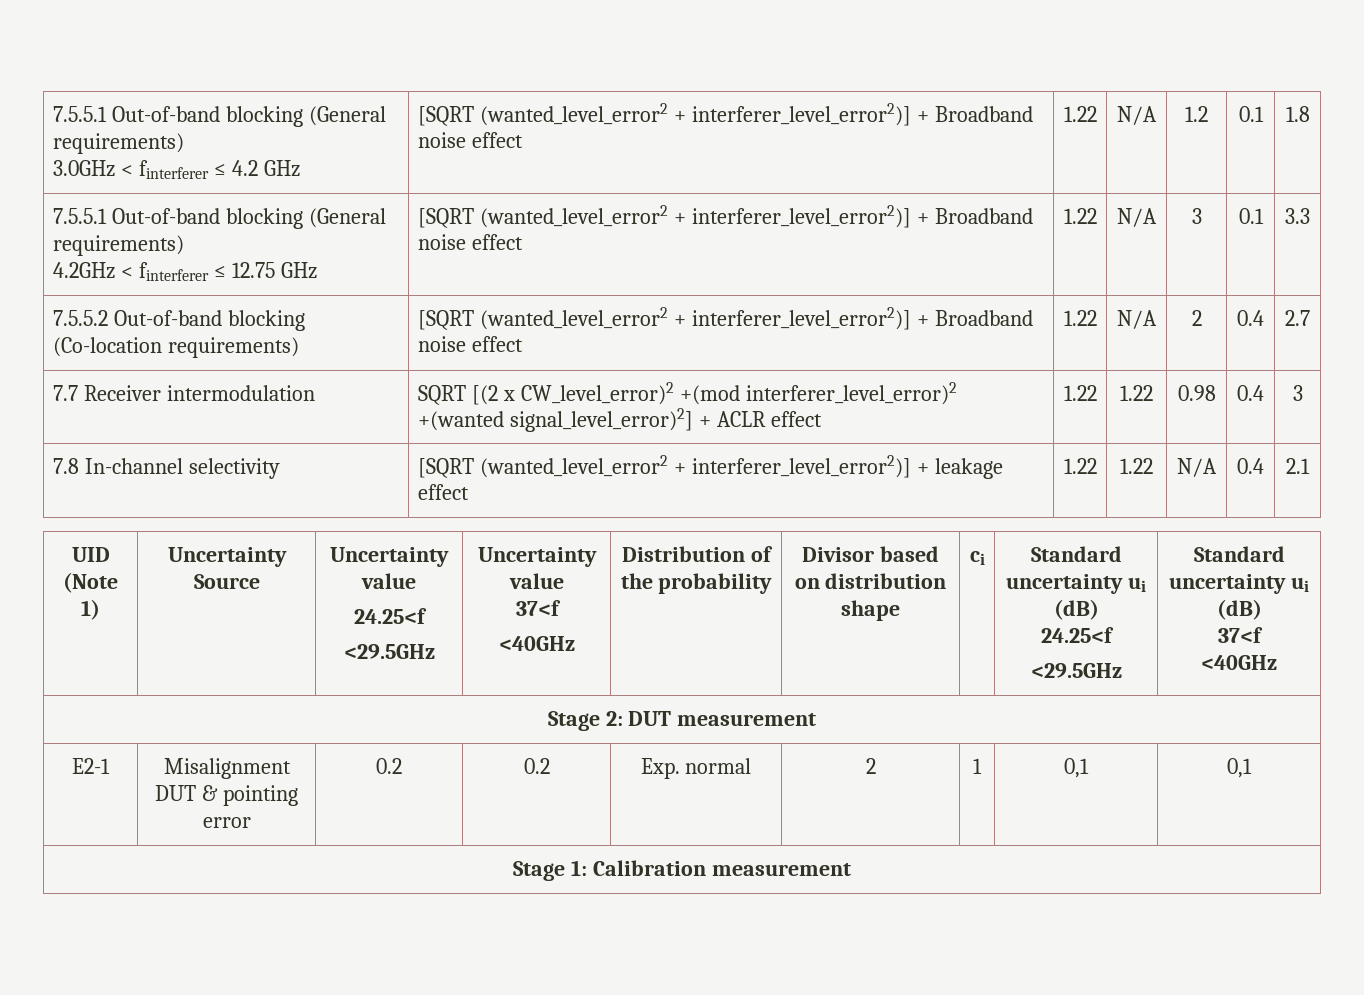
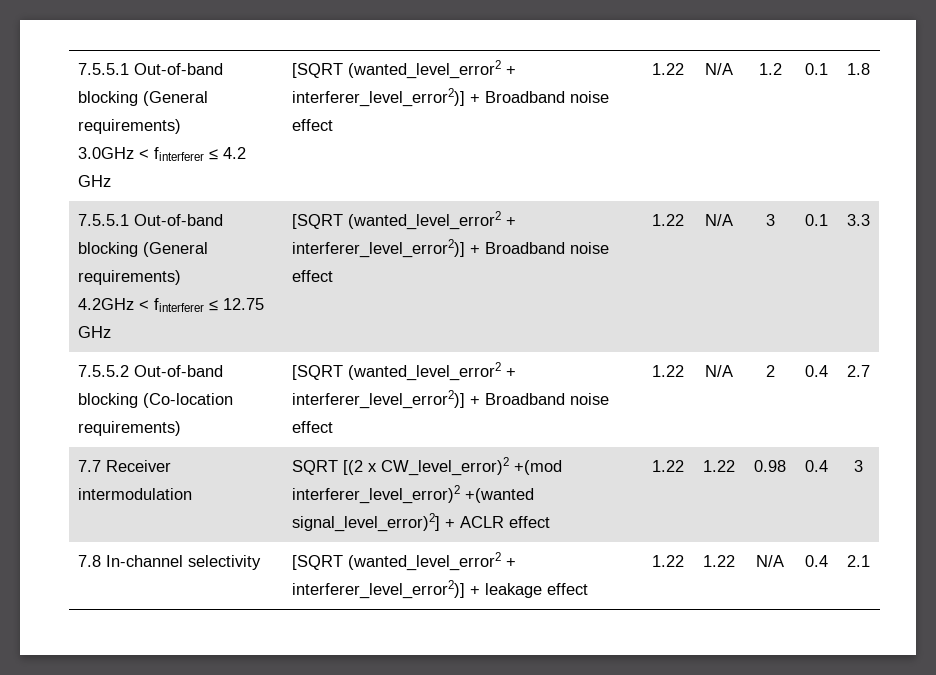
- UID (Note 1) | Uncertainty Source | Uncertainty value
- 24.25<f
- <29.5GHz | Uncertainty value
- 37<f
- <40GHz | Distribution of the probability | Divisor based on distribution shape | ci | Standard uncertainty ui (dB)
- 24.25<f
- <29.5GHz | Standard uncertainty ui (dB)
- 37<f
- <40GHz
- Stage 2: DUT measurement
- E2-1 | Misalignment DUT & pointing error | 0.2 | 0.2 | Exp. normal | 2 | 1 | 0,1 | 0,1
- Stage 1: Calibration measurement

